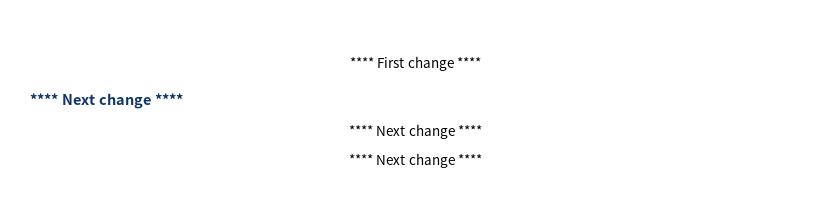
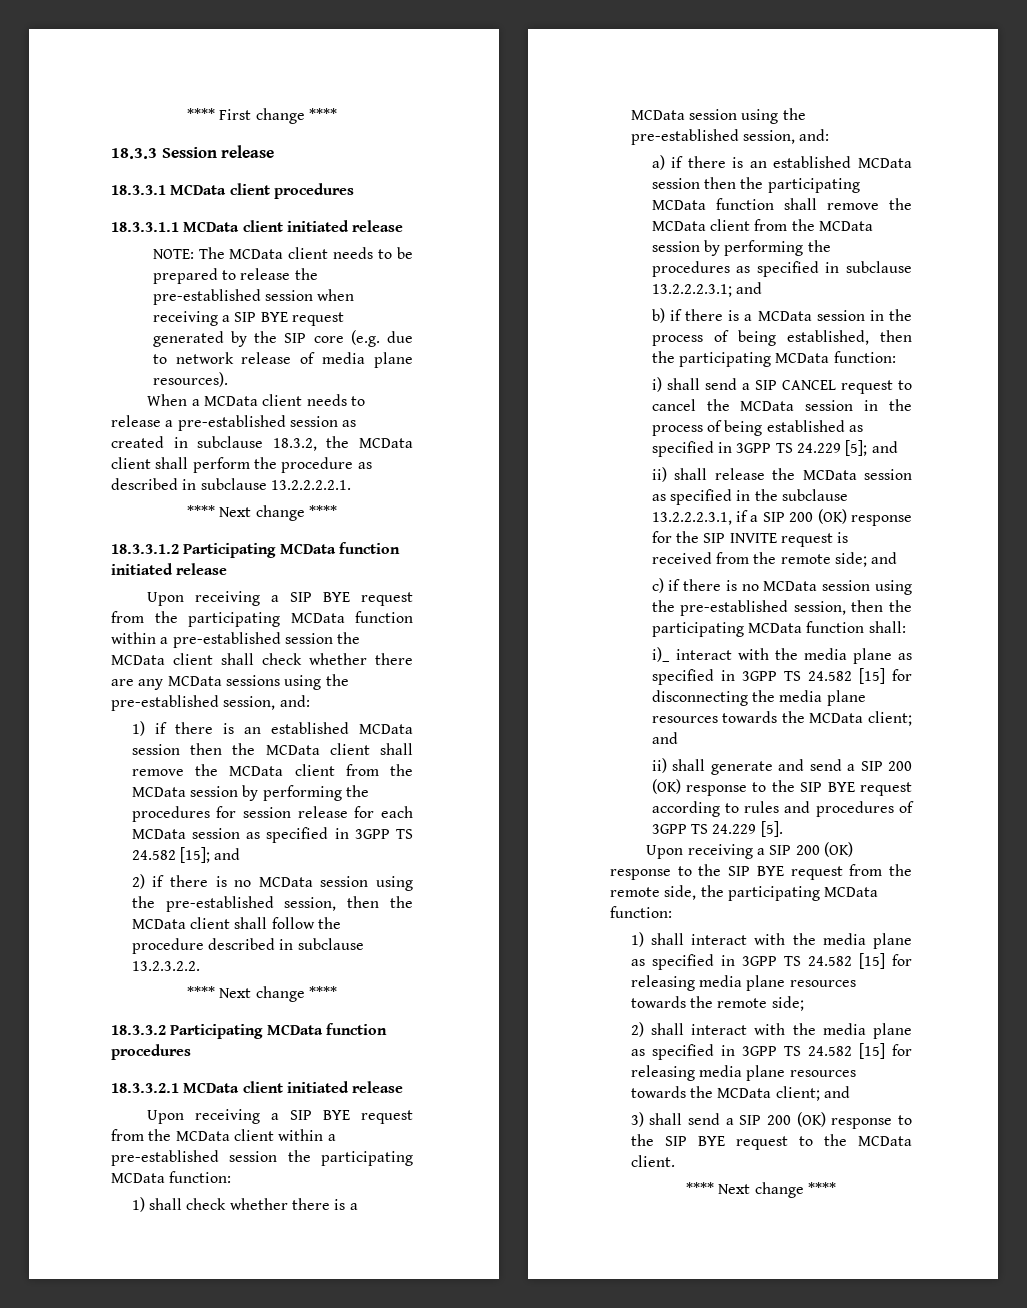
  **** First change ****
+ 18.3.3 Session release
+ 18.3.3.1 MCData client procedures
+ 18.3.3.1.1 MCData client initiated release
+ NOTE: The MCData client needs to be prepared to release the pre-established session when receiving a SIP BYE request generated by the SIP core (e.g. due to network release of media plane resources).
+ When a MCData client needs to release a pre-established session as created in subclause 18.3.2, the MCData client shall perform the procedure as described in subclause 13.2.2.2.2.1.
  **** Next change ****
+ 18.3.3.1.2 Participating MCData function initiated release
+ Upon receiving a SIP BYE request from the participating MCData function within a pre-established session the MCData client shall check whether there are any MCData sessions using the pre-established session, and:
+ 1) if there is an established MCData session then the MCData client shall remove the MCData client from the MCData session by performing the procedures for session release for each MCData session as specified in 3GPP TS 24.582 [15]; and
+ 2) if there is no MCData session using the pre-established session, then the MCData client shall follow the procedure described in subclause 13.2.3.2.2.
  **** Next change ****
+ 18.3.3.2 Participating MCData function procedures
+ 18.3.3.2.1 MCData client initiated release
+ Upon receiving a SIP BYE request from the MCData client within a pre-established session the participating MCData function:
+ 1) shall check whether there is a MCData session using the pre-established session, and:
+ a) if there is an established MCData session then the participating MCData function shall remove the MCData client from the MCData session by performing the procedures as specified in subclause 13.2.2.2.3.1; and
+ b) if there is a MCData session in the process of being established, then the participating MCData function:
+ i) shall send a SIP CANCEL request to cancel the MCData session in the process of being established as specified in 3GPP TS 24.229 [5]; and
+ ii) shall release the MCData session as specified in the subclause 13.2.2.2.3.1, if a SIP 200 (OK) response for the SIP INVITE request is received from the remote side; and
+ c) if there is no MCData session using the pre-established session, then the participating MCData function shall:
+ i)_ interact with the media plane as specified in 3GPP TS 24.582 [15] for disconnecting the media plane resources towards the MCData client; and
+ ii) shall generate and send a SIP 200 (OK) response to the SIP BYE request according to rules and procedures of 3GPP TS 24.229 [5].
+ Upon receiving a SIP 200 (OK) response to the SIP BYE request from the remote side, the participating MCData function:
+ 1) shall interact with the media plane as specified in 3GPP TS 24.582 [15] for releasing media plane resources towards the remote side;
+ 2) shall interact with the media plane as specified in 3GPP TS 24.582 [15] for releasing media plane resources towards the MCData client; and
+ 3) shall send a SIP 200 (OK) response to the SIP BYE request to the MCData client.

